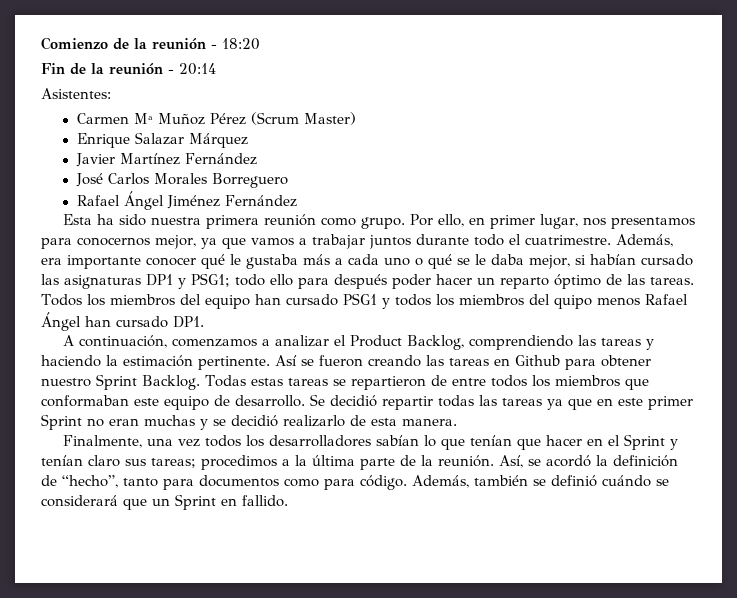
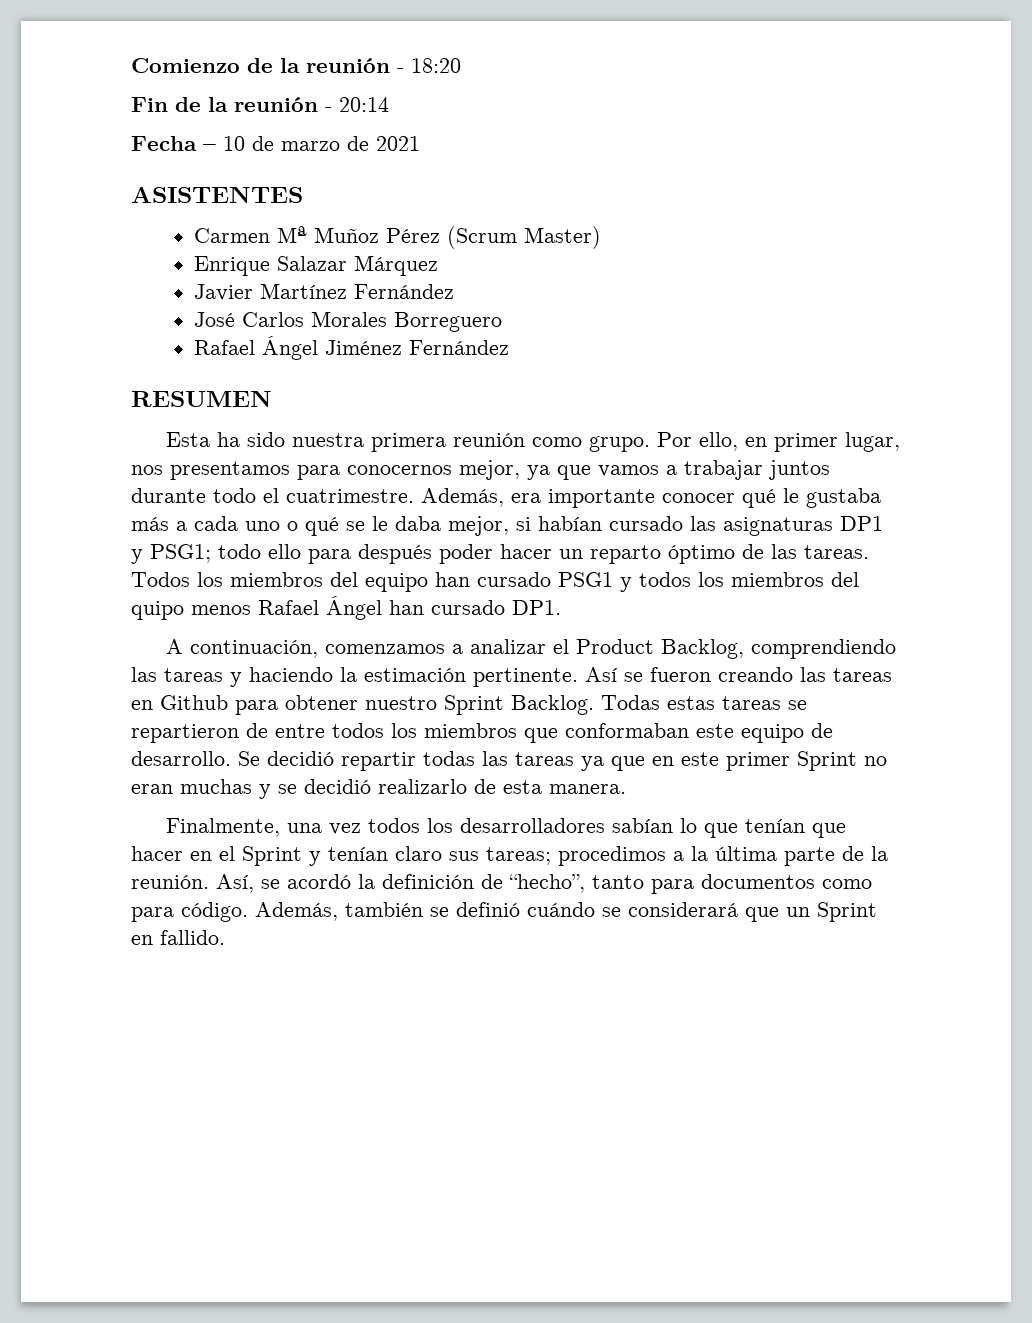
- Asistentes:
+ Fecha – 10 de marzo de 2021
+ ASISTENTES
+ RESUMEN

